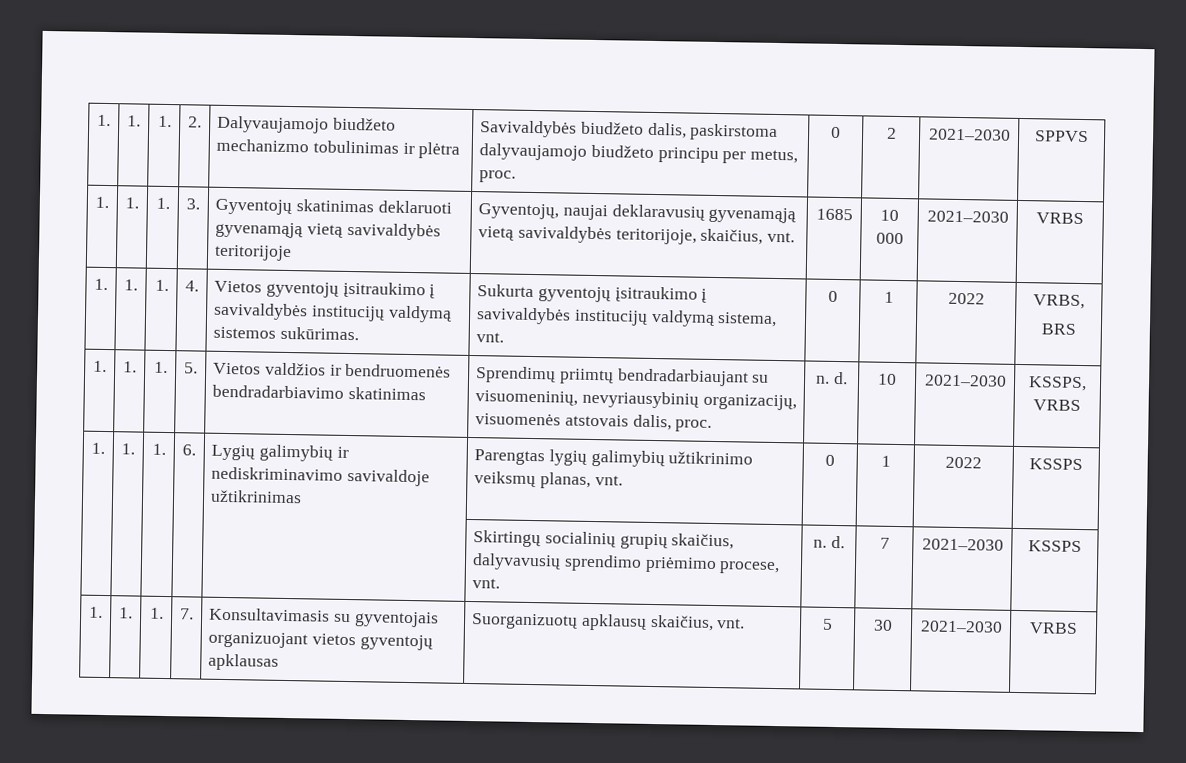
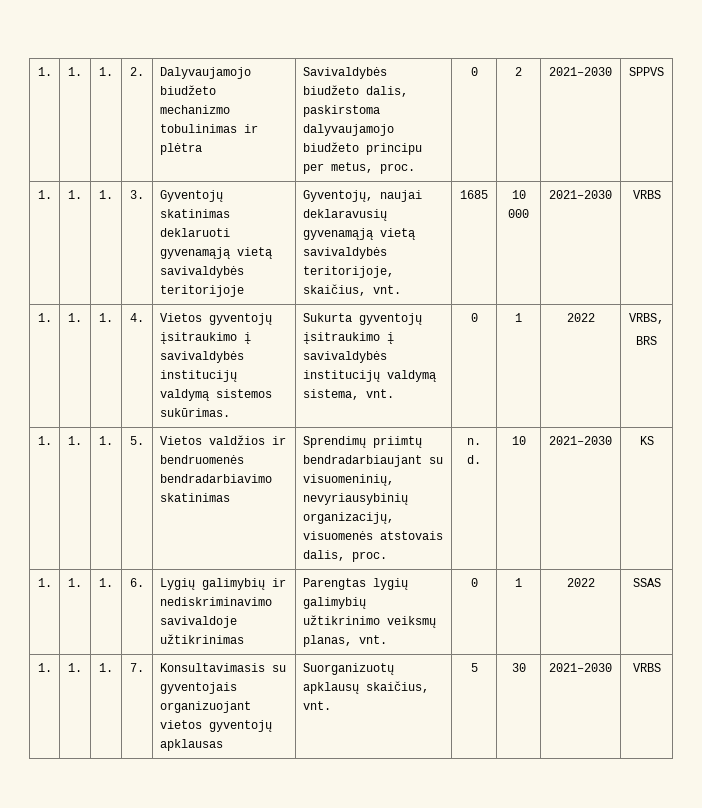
- 1. | 1. | 1. | 5. | Vietos valdžios ir bendruomenės bendradarbiavimo skatinimas | Sprendimų priimtų bendradarbiaujant su visuomeninių, nevyriausybinių organizacijų, visuomenės atstovais dalis, proc. | n. d. | 10 | 2021–2030 | KSSPS, VRBS
+ 1. | 1. | 1. | 5. | Vietos valdžios ir bendruomenės bendradarbiavimo skatinimas | Sprendimų priimtų bendradarbiaujant su visuomeninių, nevyriausybinių organizacijų, visuomenės atstovais dalis, proc. | n. d. | 10 | 2021–2030 | KS
- 1. | 1. | 1. | 6. | Lygių galimybių ir nediskriminavimo savivaldoje užtikrinimas | Parengtas lygių galimybių užtikrinimo veiksmų planas, vnt. | 0 | 1 | 2022 | KSSPS
- | | | | | Skirtingų socialinių grupių skaičius, dalyvavusių sprendimo priėmimo procese, vnt. | n. d. | 7 | 2021–2030 | KSSPS
+ 1. | 1. | 1. | 6. | Lygių galimybių ir nediskriminavimo savivaldoje užtikrinimas | Parengtas lygių galimybių užtikrinimo veiksmų planas, vnt. | 0 | 1 | 2022 | SSAS

